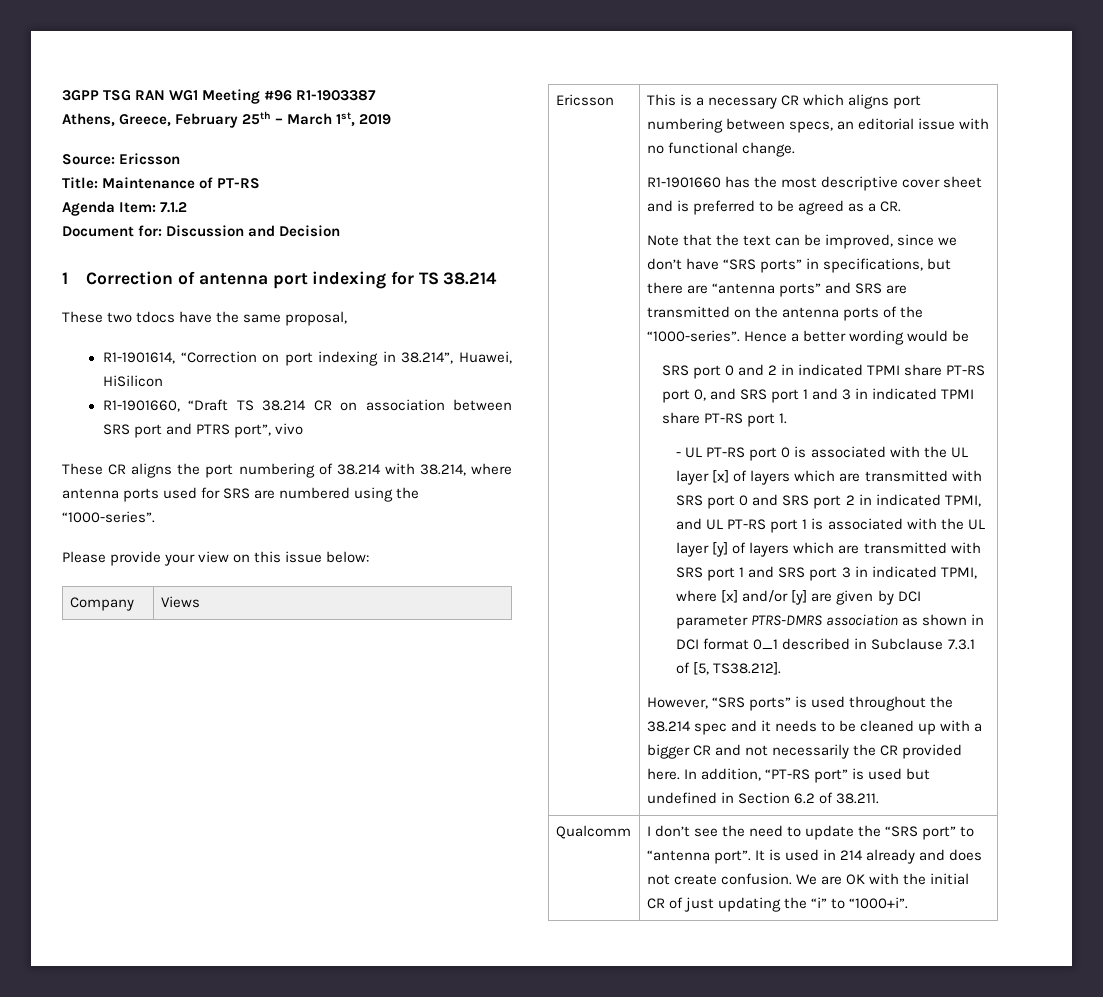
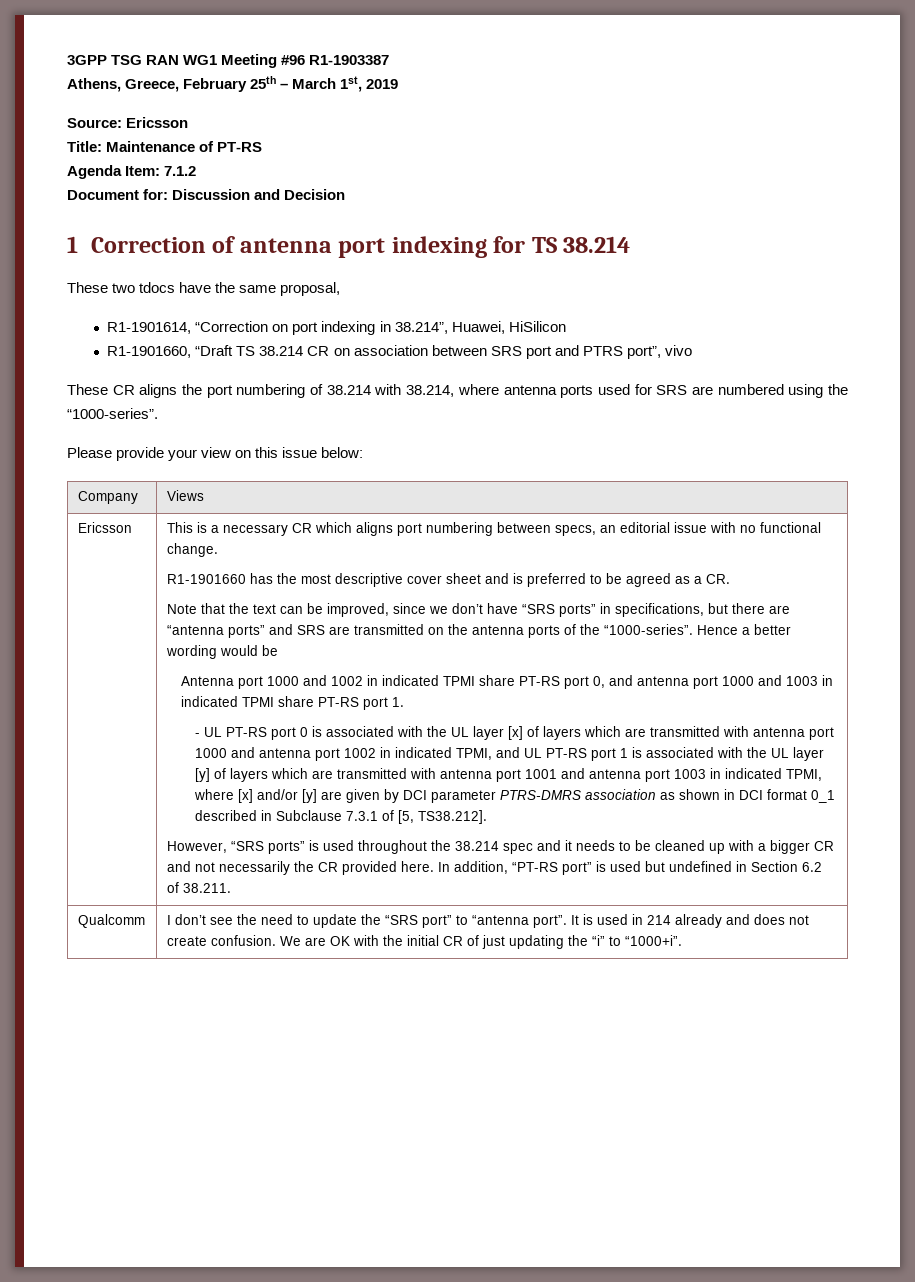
- SRS port 0 and 2 in indicated TPMI share PT-RS port 0, and SRS port 1 and 3 in indicated TPMI share PT-RS port 1.
+ Antenna port 1000 and 1002 in indicated TPMI share PT-RS port 0, and antenna port 1000 and 1003 in indicated TPMI share PT-RS port 1.
- - UL PT-RS port 0 is associated with the UL layer [x] of layers which are transmitted with SRS port 0 and SRS port 2 in indicated TPMI, and UL PT-RS port 1 is associated with the UL layer [y] of layers which are transmitted with SRS port 1 and SRS port 3 in indicated TPMI, where [x] and/or [y] are given by DCI parameter PTRS-DMRS association as shown in DCI format 0_1 described in Subclause 7.3.1 of [5, TS38.212].
+ - UL PT-RS port 0 is associated with the UL layer [x] of layers which are transmitted with antenna port 1000 and antenna port 1002 in indicated TPMI, and UL PT-RS port 1 is associated with the UL layer [y] of layers which are transmitted with antenna port 1001 and antenna port 1003 in indicated TPMI, where [x] and/or [y] are given by DCI parameter PTRS-DMRS association as shown in DCI format 0_1 described in Subclause 7.3.1 of [5, TS38.212].

